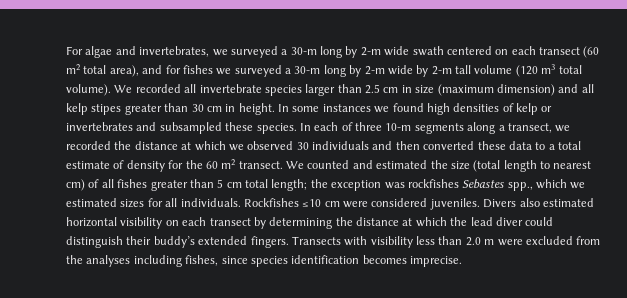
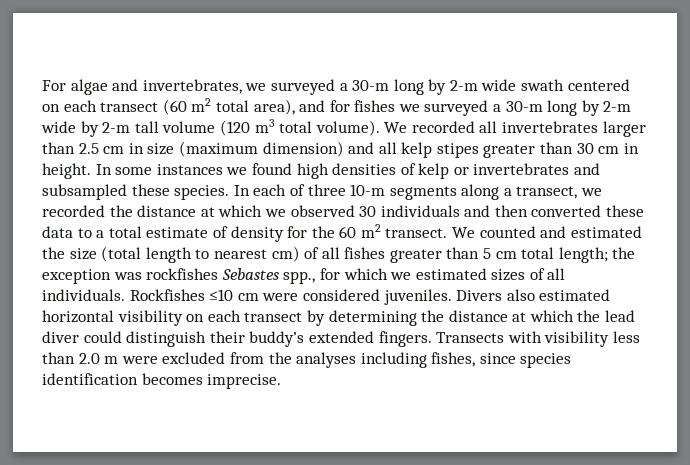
- We recorded all invertebrate species larger than 2.5 cm in size (maximum dimension) and all kelp stipes greater than 30 cm in height.
+ We recorded all invertebrates larger than 2.5 cm in size (maximum dimension) and all kelp stipes greater than 30 cm in height.
- We counted and estimated the size (total length to nearest cm) of all fishes greater than 5 cm total length; the exception was rockfishes Sebastes spp., which we estimated sizes for all individuals.
+ We counted and estimated the size (total length to nearest cm) of all fishes greater than 5 cm total length; the exception was rockfishes Sebastes spp., for which we estimated sizes of all individuals.

